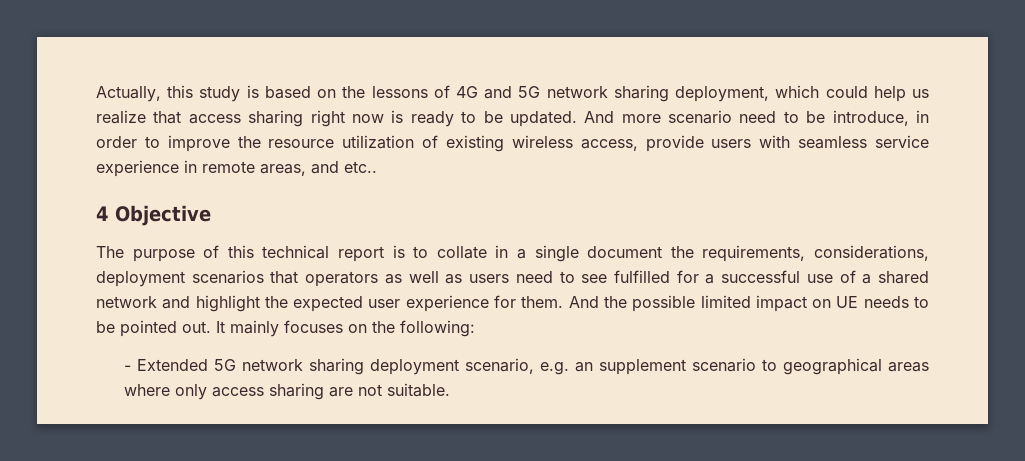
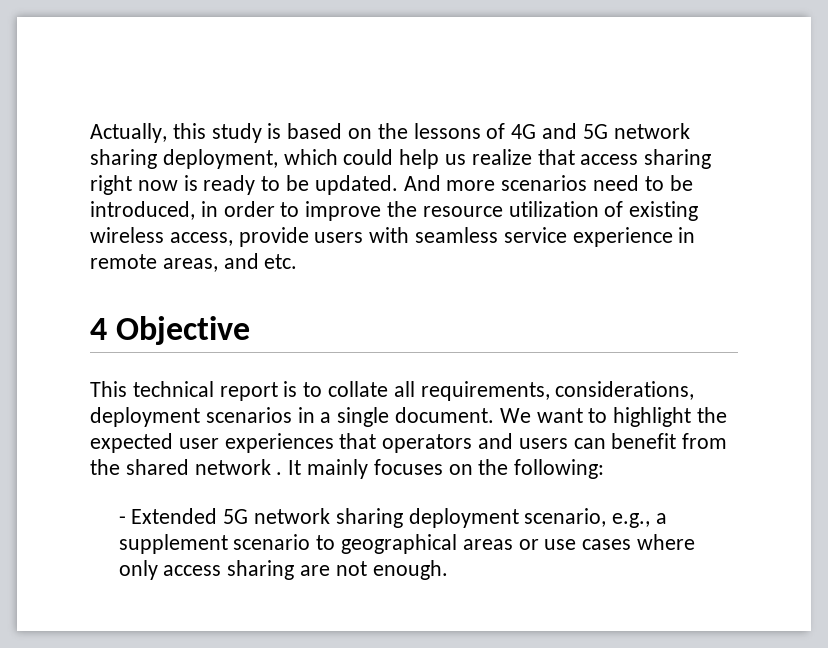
- And more scenario need to be introduce, in order to improve the resource utilization of existing wireless access, provide users with seamless service experience in remote areas, and etc..
+ And more scenarios need to be introduced, in order to improve the resource utilization of existing wireless access, provide users with seamless service experience in remote areas, and etc.
- The purpose of this technical report is to collate in a single document the requirements, considerations, deployment scenarios that operators as well as users need to see fulfilled for a successful use of a shared network and highlight the expected user experience for them. And the possible limited impact on UE needs to be pointed out.
+ This technical report is to collate all requirements, considerations, deployment scenarios in a single document. We want to highlight the expected user experiences that operators and users can benefit from the shared network .
- - Extended 5G network sharing deployment scenario, e.g. an supplement scenario to geographical areas where only access sharing are not suitable.
+ - Extended 5G network sharing deployment scenario, e.g., a supplement scenario to geographical areas or use cases where only access sharing are not enough.

